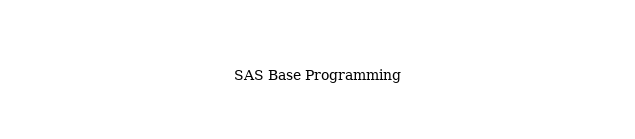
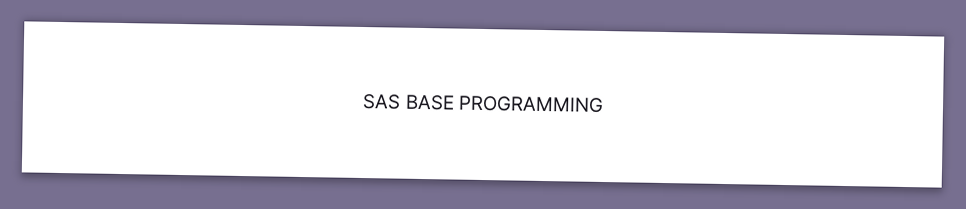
- SAS Base Programming
+ SAS BASE PROGRAMMING

